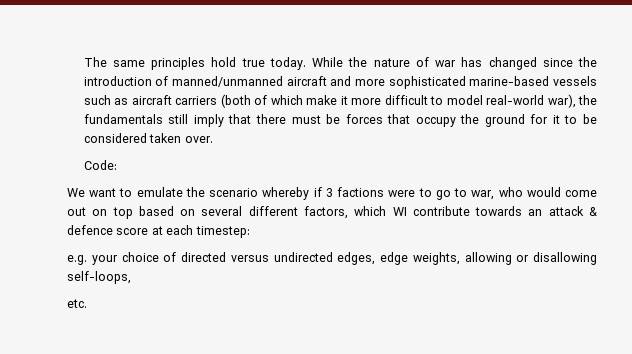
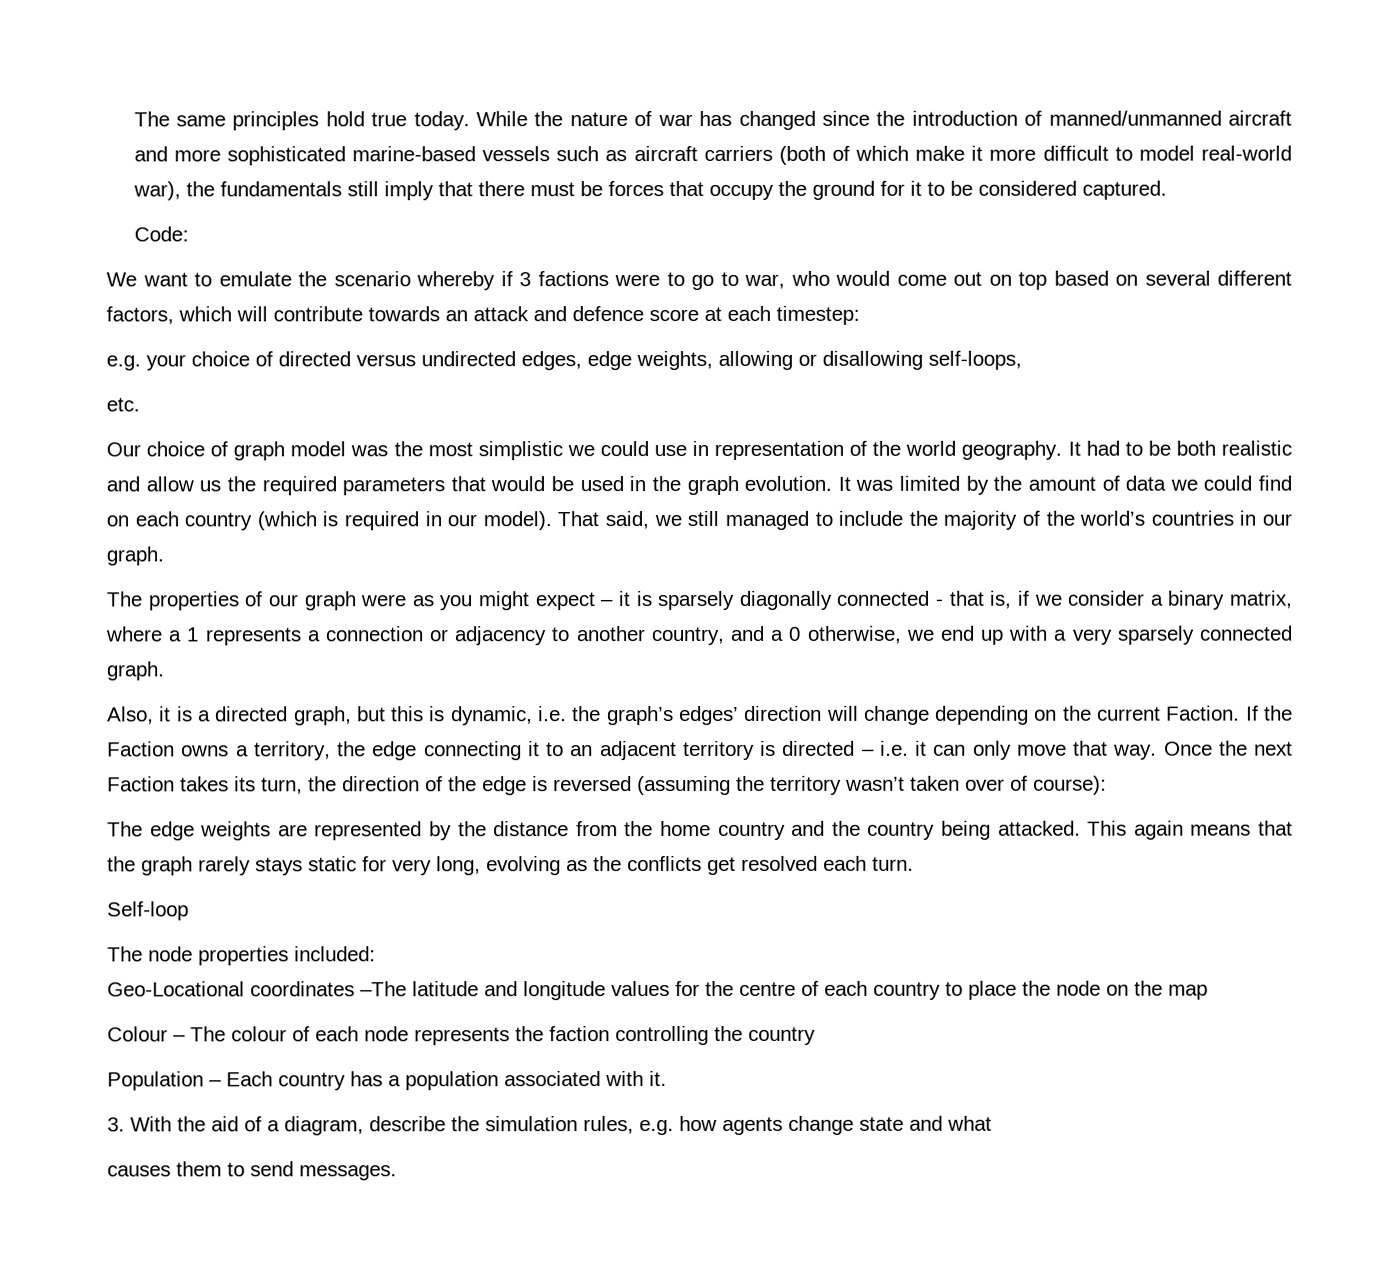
- While the nature of war has changed since the introduction of manned/unmanned aircraft and more sophisticated marine-based vessels such as aircraft carriers (both of which make it more difficult to model real-world war), the fundamentals still imply that there must be forces that occupy the ground for it to be considered taken over.
+ While the nature of war has changed since the introduction of manned/unmanned aircraft and more sophisticated marine-based vessels such as aircraft carriers (both of which make it more difficult to model real-world war), the fundamentals still imply that there must be forces that occupy the ground for it to be considered captured.
- We want to emulate the scenario whereby if 3 factions were to go to war, who would come out on top based on several different factors, which WI contribute towards an attack & defence score at each timestep:
+ We want to emulate the scenario whereby if 3 factions were to go to war, who would come out on top based on several different factors, which will contribute towards an attack and defence score at each timestep:
+ Our choice of graph model was the most simplistic we could use in representation of the world geography. It had to be both realistic and allow us the required parameters that would be used in the graph evolution. It was limited by the amount of data we could find on each country (which is required in our model). That said, we still managed to include the majority of the world’s countries in our graph.
+ The properties of our graph were as you might expect – it is sparsely diagonally connected - that is, if we consider a binary matrix, where a 1 represents a connection or adjacency to another country, and a 0 otherwise, we end up with a very sparsely connected graph.
+ Also, it is a directed graph, but this is dynamic, i.e. the graph’s edges’ direction will change depending on the current Faction. If the Faction owns a territory, the edge connecting it to an adjacent territory is directed – i.e. it can only move that way. Once the next Faction takes its turn, the direction of the edge is reversed (assuming the territory wasn’t taken over of course):
+ The edge weights are represented by the distance from the home country and the country being attacked. This again means that the graph rarely stays static for very long, evolving as the conflicts get resolved each turn.
+ Self-loop
+ The node properties included:
+ Geo-Locational coordinates –The latitude and longitude values for the centre of each country to place the node on the map
+ Colour – The colour of each node represents the faction controlling the country
+ Population – Each country has a population associated with it.
+ 3. With the aid of a diagram, describe the simulation rules, e.g. how agents change state and what
+ causes them to send messages.

